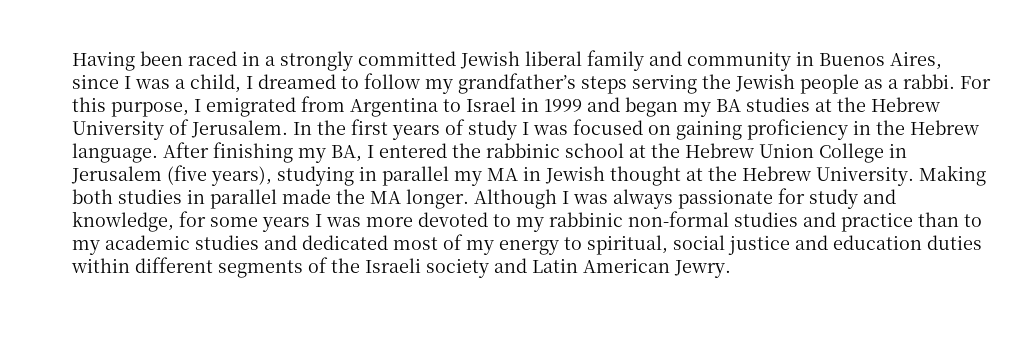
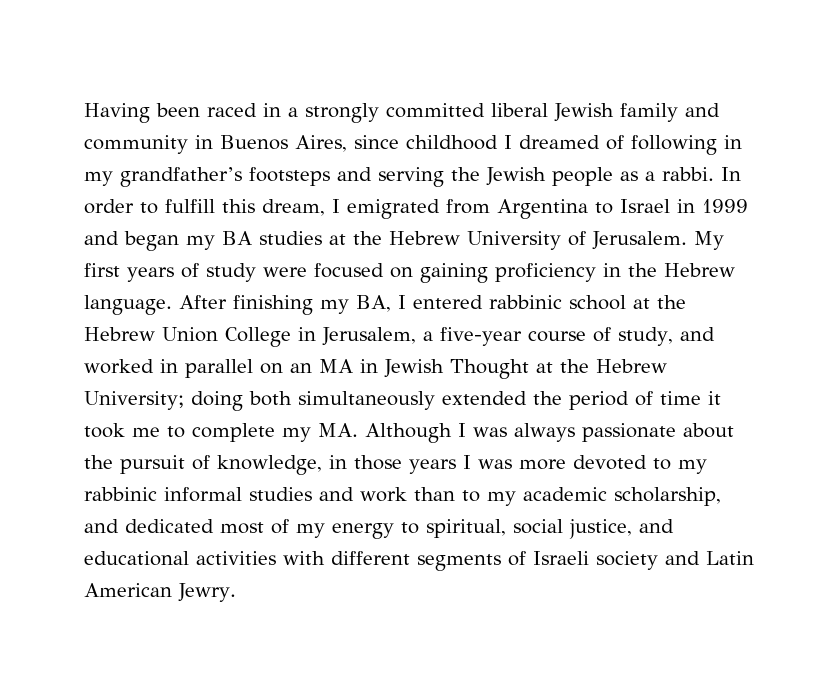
- Having been raced in a strongly committed Jewish liberal family and community in Buenos Aires, since I was a child, I dreamed to follow my grandfather’s steps serving the Jewish people as a rabbi.
+ Having been raced in a strongly committed liberal Jewish family and community in Buenos Aires, since childhood I dreamed of following in my grandfather’s footsteps and serving the Jewish people as a rabbi.
- For this purpose, I emigrated from Argentina to Israel in 1999 and began my BA studies at the Hebrew University of Jerusalem.
+ In order to fulfill this dream, I emigrated from Argentina to Israel in 1999 and began my BA studies at the Hebrew University of Jerusalem.
- In the first years of study I was focused on gaining proficiency in the Hebrew language.
+ My first years of study were focused on gaining proficiency in the Hebrew language.
- After finishing my BA, I entered the rabbinic school at the Hebrew Union College in Jerusalem (five years), studying in parallel my MA in Jewish thought at the Hebrew University. Making both studies in parallel made the MA longer. Although I was always passionate for study and knowledge, for some years I was more devoted to my rabbinic non-formal studies and practice than to my academic studies and dedicated most of my energy to spiritual, social justice and education duties within different segments of the Israeli society and Latin American Jewry.
+ After finishing my BA, I entered rabbinic school at the Hebrew Union College in Jerusalem, a five-year course of study, and worked in parallel on an MA in Jewish Thought at the Hebrew University; doing both simultaneously extended the period of time it took me to complete my MA. Although I was always passionate about the pursuit of knowledge, in those years I was more devoted to my rabbinic informal studies and work than to my academic scholarship, and dedicated most of my energy to spiritual, social justice, and educational activities with different segments of Israeli society and Latin American Jewry.

